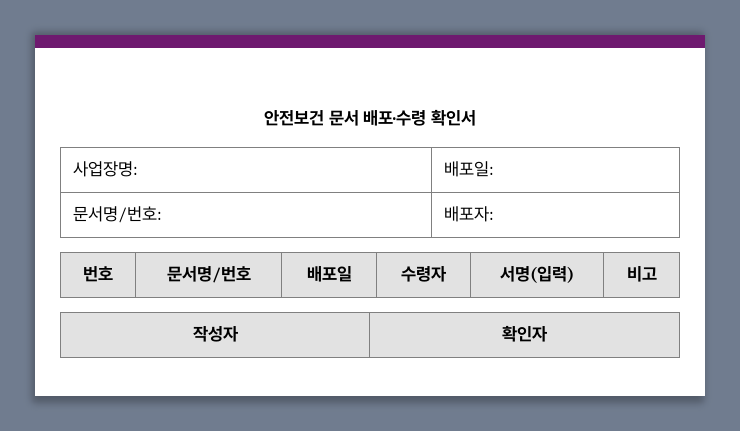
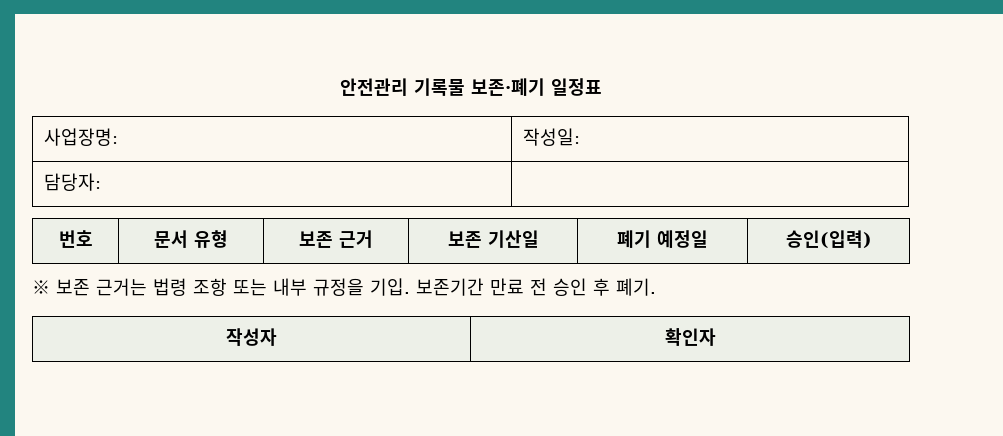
- 안전보건 문서 배포·수령 확인서
- 사업장명: | 배포일:
- 문서명/번호: | 배포자:
- 번호 | 문서명/번호 | 배포일 | 수령자 | 서명(입력) | 비고
+ 안전관리 기록물 보존·폐기 일정표
+ 사업장명: | 작성일:
+ 담당자: |
+ 번호 | 문서 유형 | 보존 근거 | 보존 기산일 | 폐기 예정일 | 승인(입력)
+ ※ 보존 근거는 법령 조항 또는 내부 규정을 기입. 보존기간 만료 전 승인 후 폐기.

